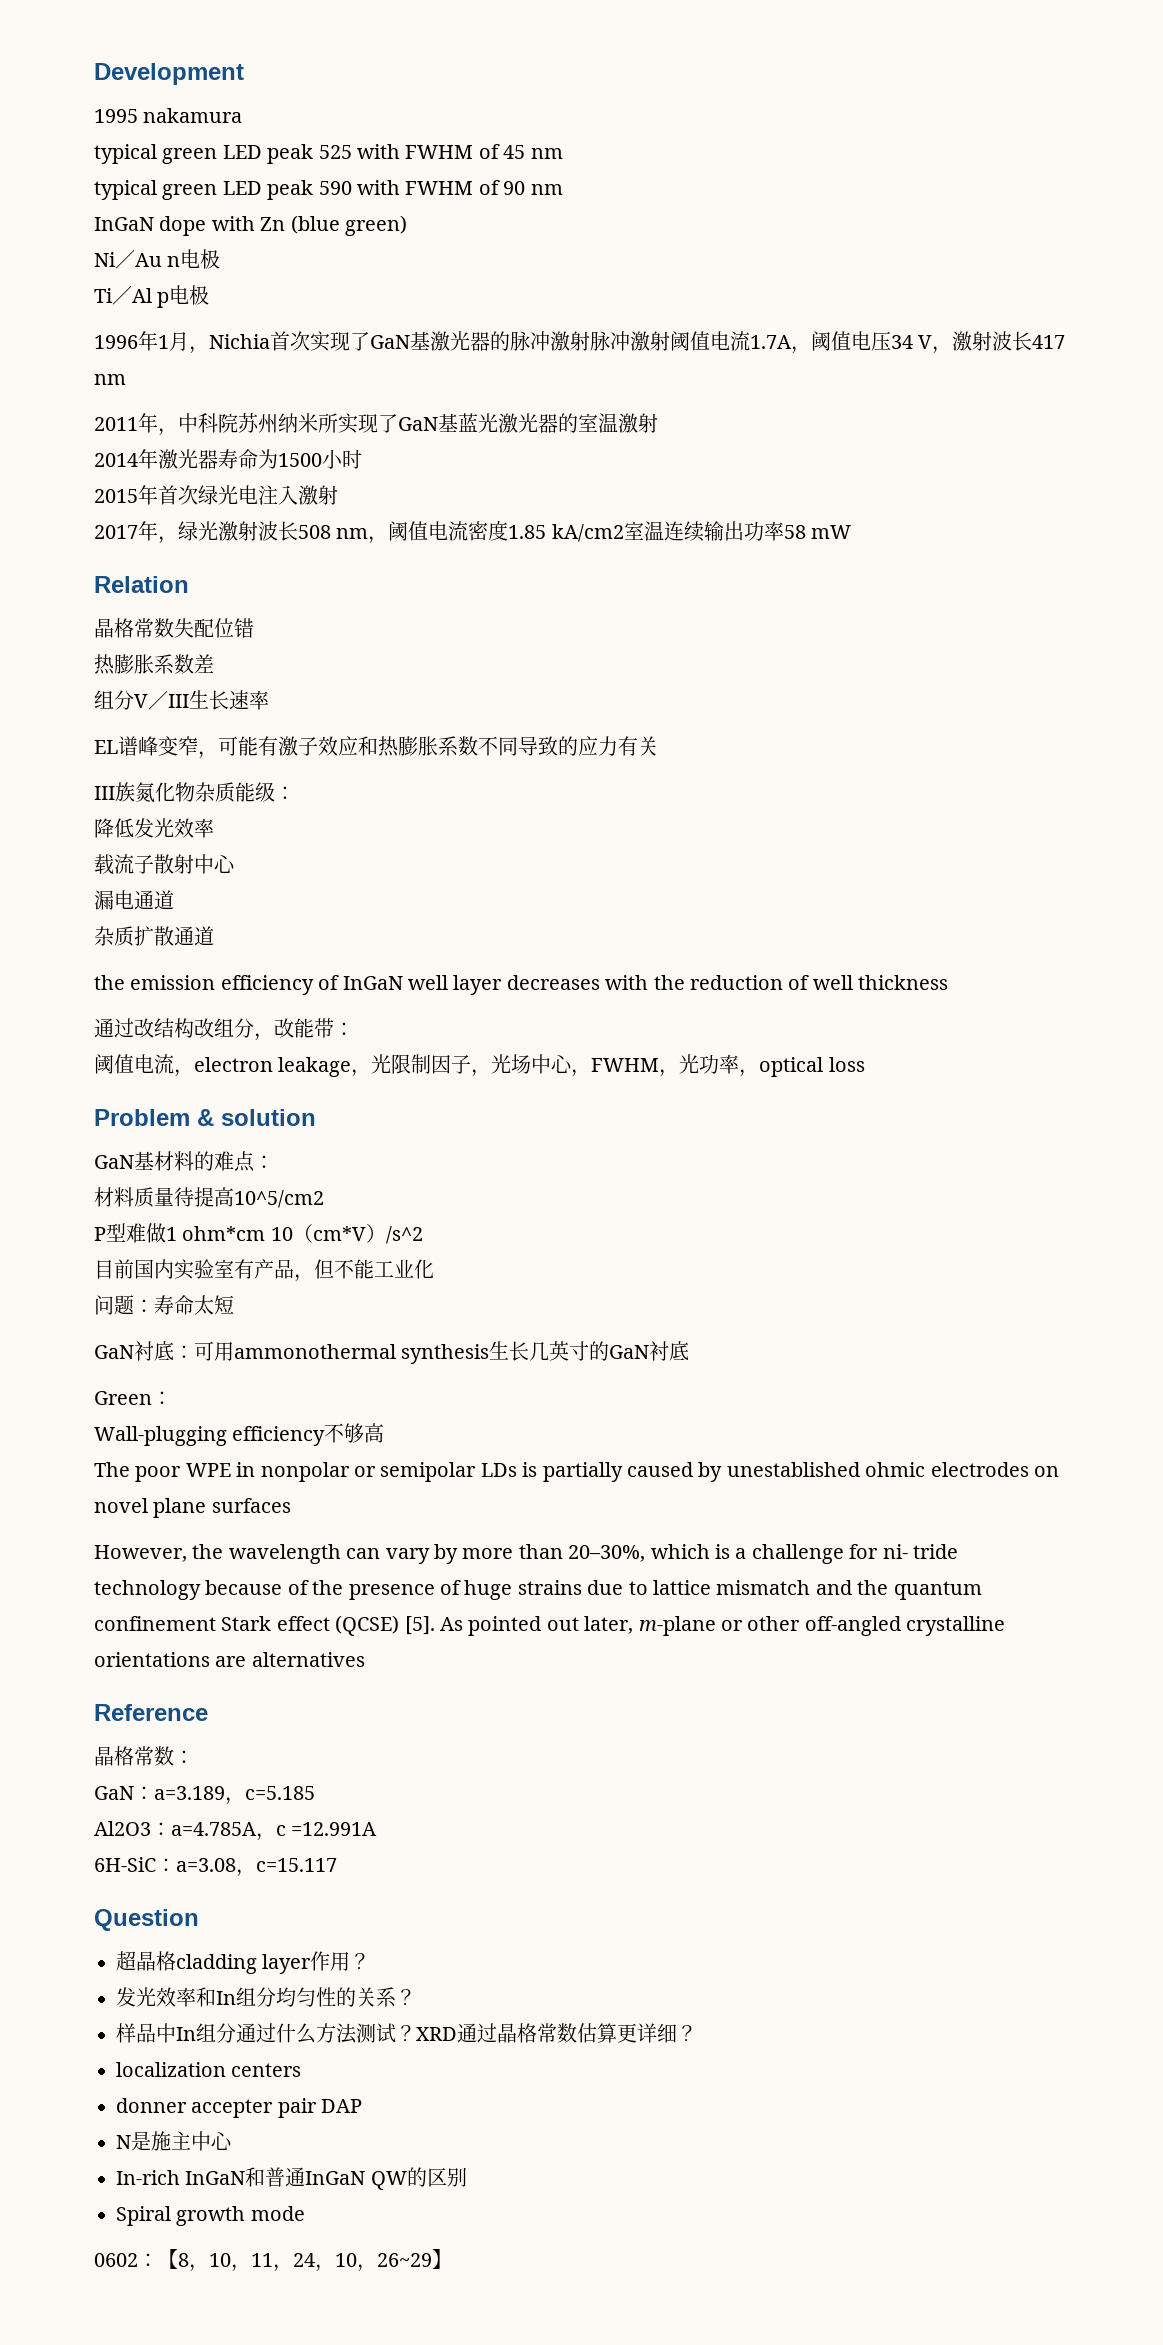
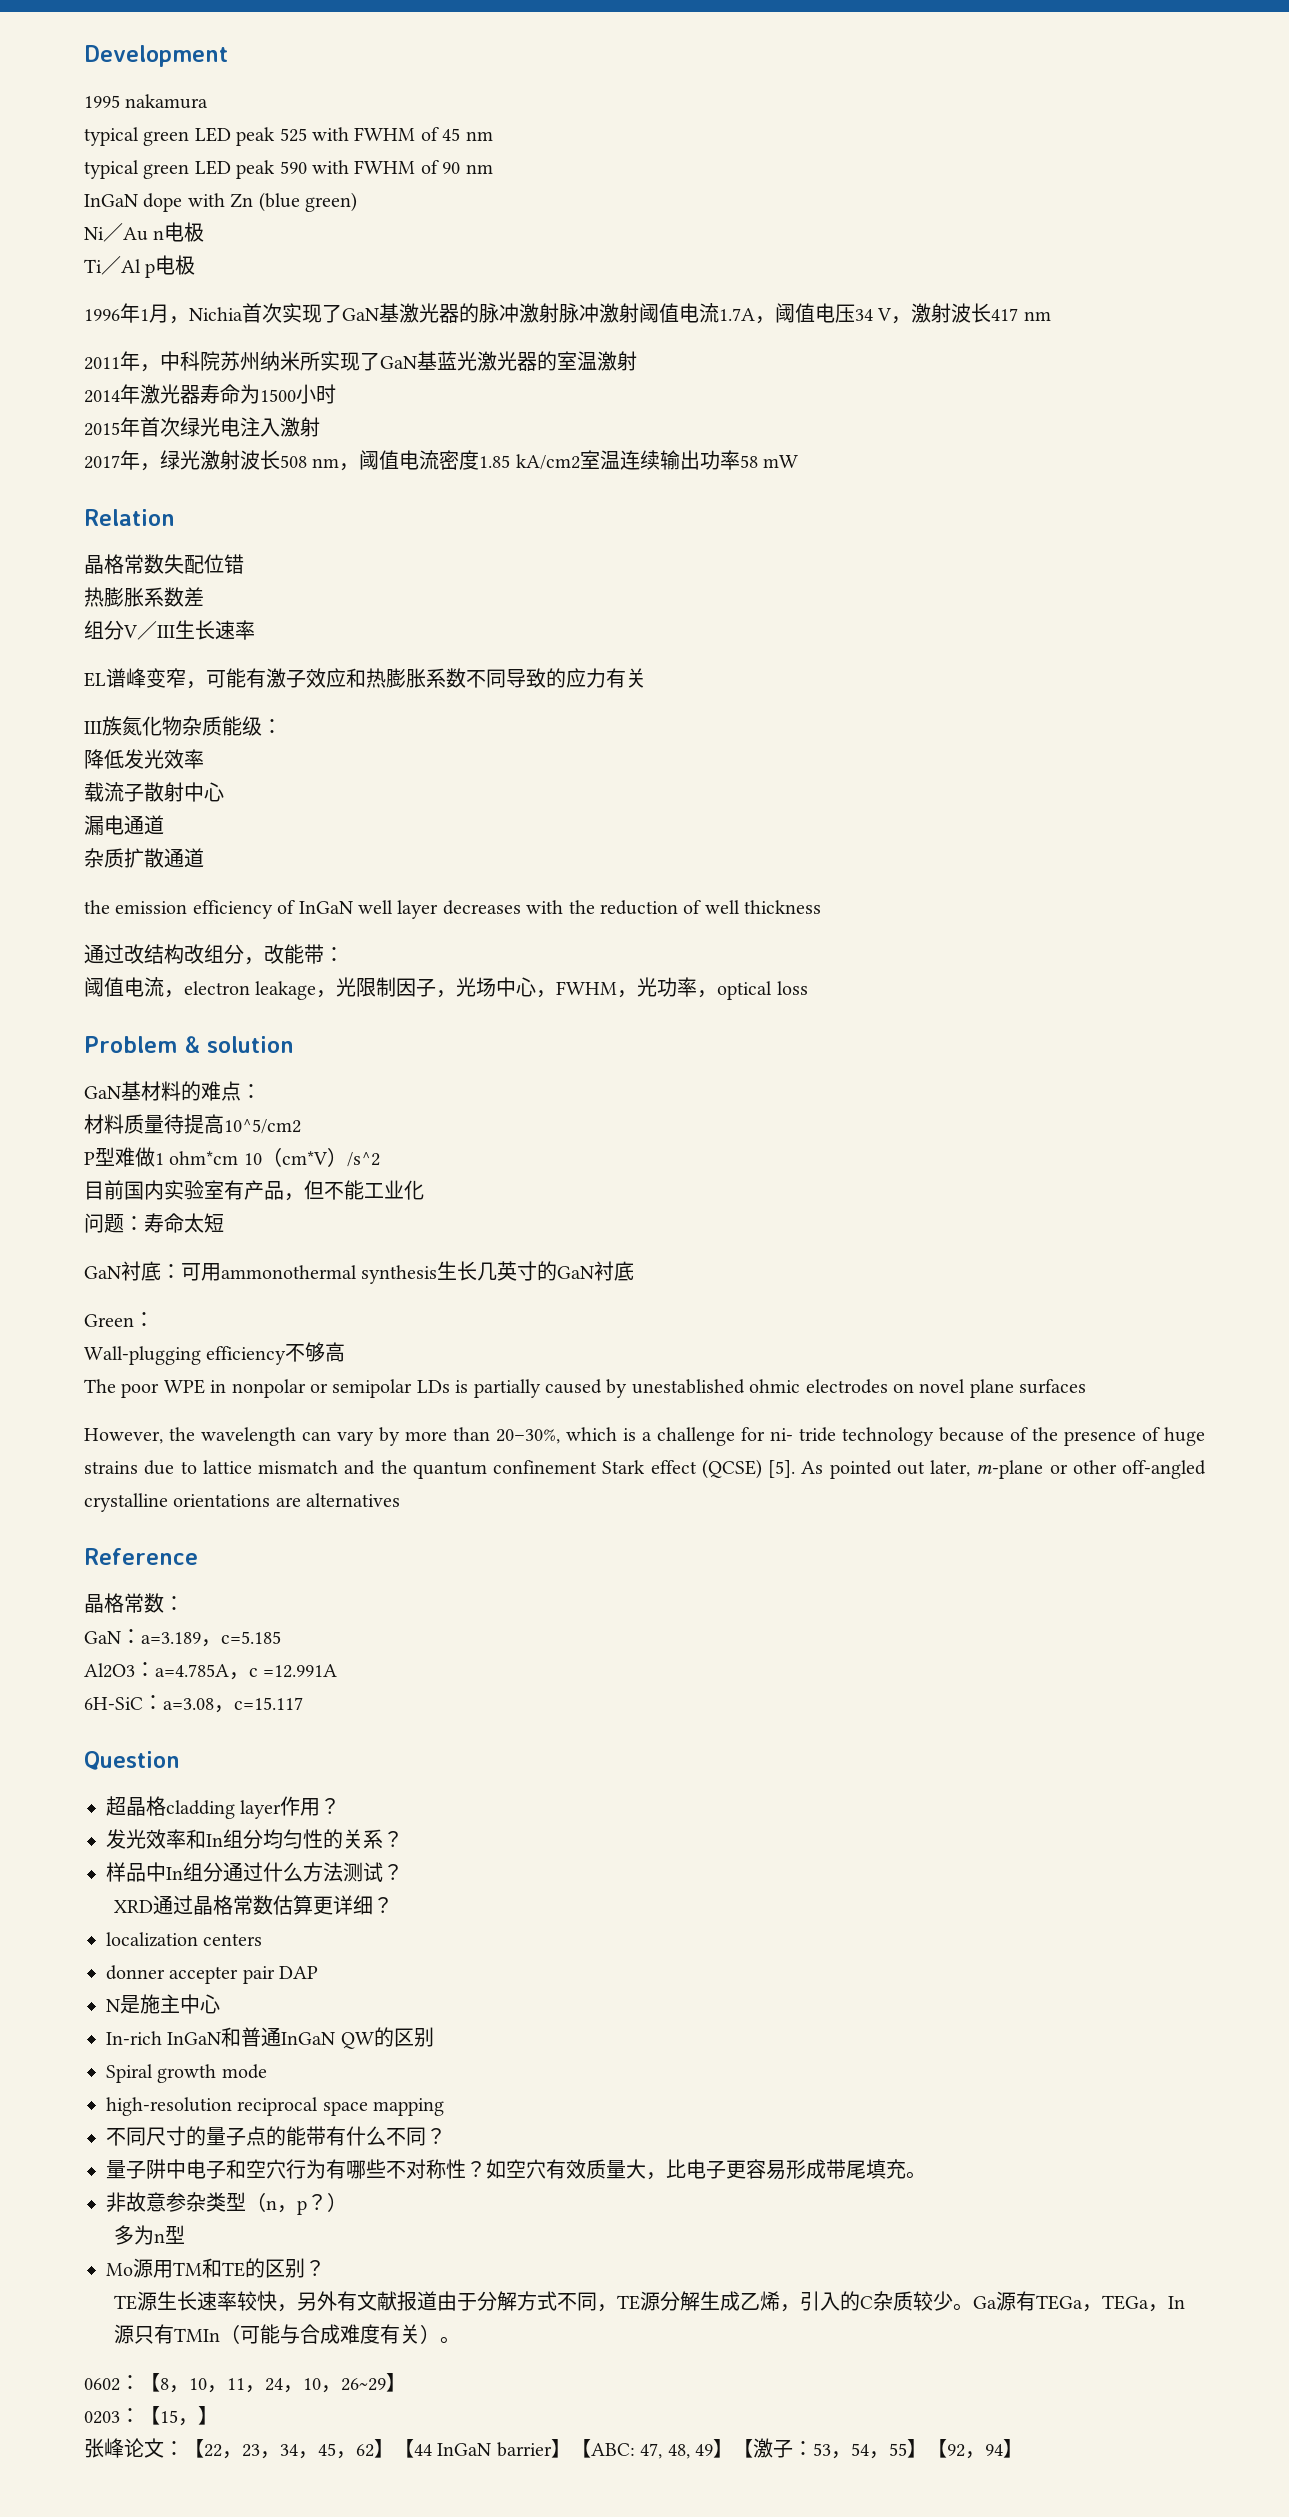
- 样品中In组分通过什么方法测试？XRD通过晶格常数估算更详细？
+ 样品中In组分通过什么方法测试？
+ XRD通过晶格常数估算更详细？
+ high-resolution reciprocal space mapping
+ 不同尺寸的量子点的能带有什么不同？
+ 量子阱中电子和空穴行为有哪些不对称性？如空穴有效质量大，比电子更容易形成带尾填充。
+ 非故意参杂类型（n，p？）
+ 多为n型
+ Mo源用TM和TE的区别？
+ TE源生长速率较快，另外有文献报道由于分解方式不同，TE源分解生成乙烯，引入的C杂质较少。Ga源有TEGa，TEGa，In源只有TMIn（可能与合成难度有关）。
+ 0203：【15，】
+ 张峰论文：【22，23，34，45，62】【44 InGaN barrier】【ABC: 47, 48, 49】【激子：53，54，55】【92，94】

